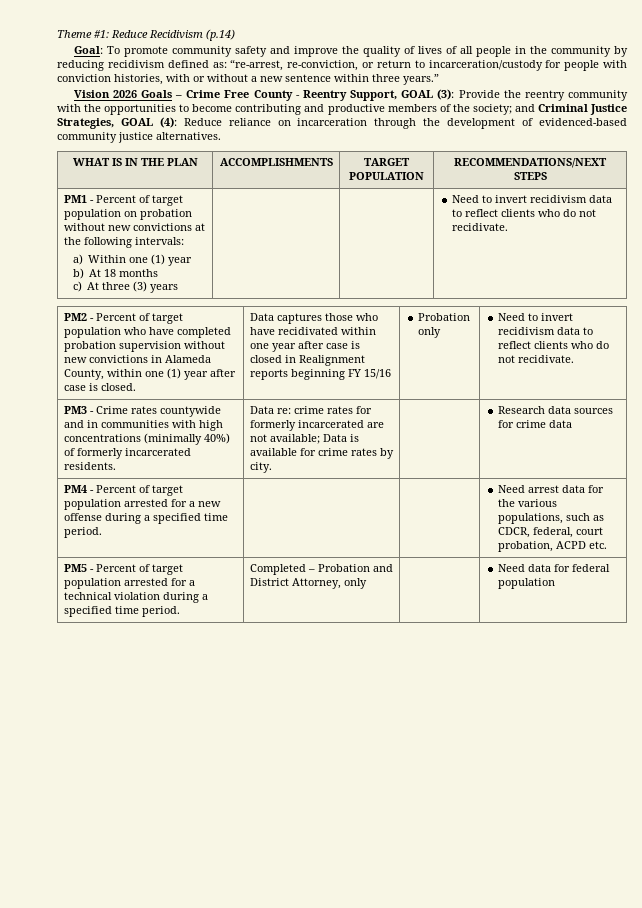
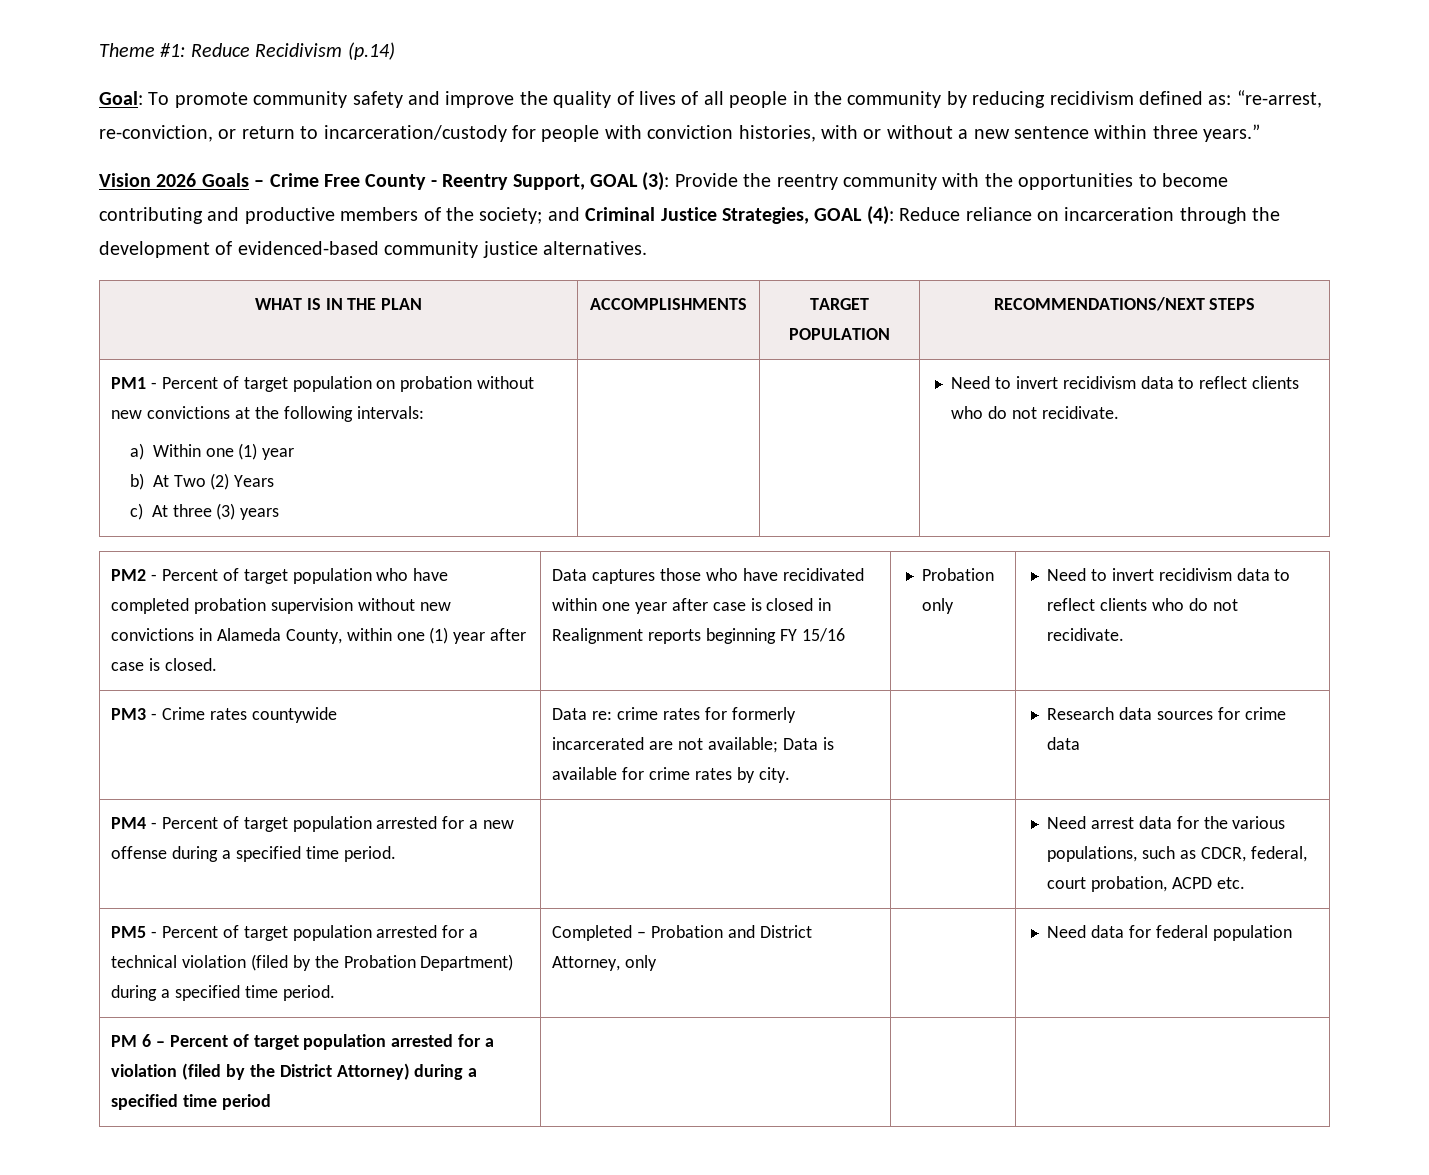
- b) At 18 months
+ b) At Two (2) Years
- PM3 - Crime rates countywide and in communities with high concentrations (minimally 40%) of formerly incarcerated residents.
+ PM3 - Crime rates countywide
- PM5 - Percent of target population arrested for a technical violation during a specified time period. | Completed – Probation and District Attorney, only | | Need data for federal population
+ PM5 - Percent of target population arrested for a technical violation (filed by the Probation Department) during a specified time period. | Completed – Probation and District Attorney, only | | Need data for federal population
+ PM 6 – Percent of target population arrested for a violation (filed by the District Attorney) during a specified time period | | |

